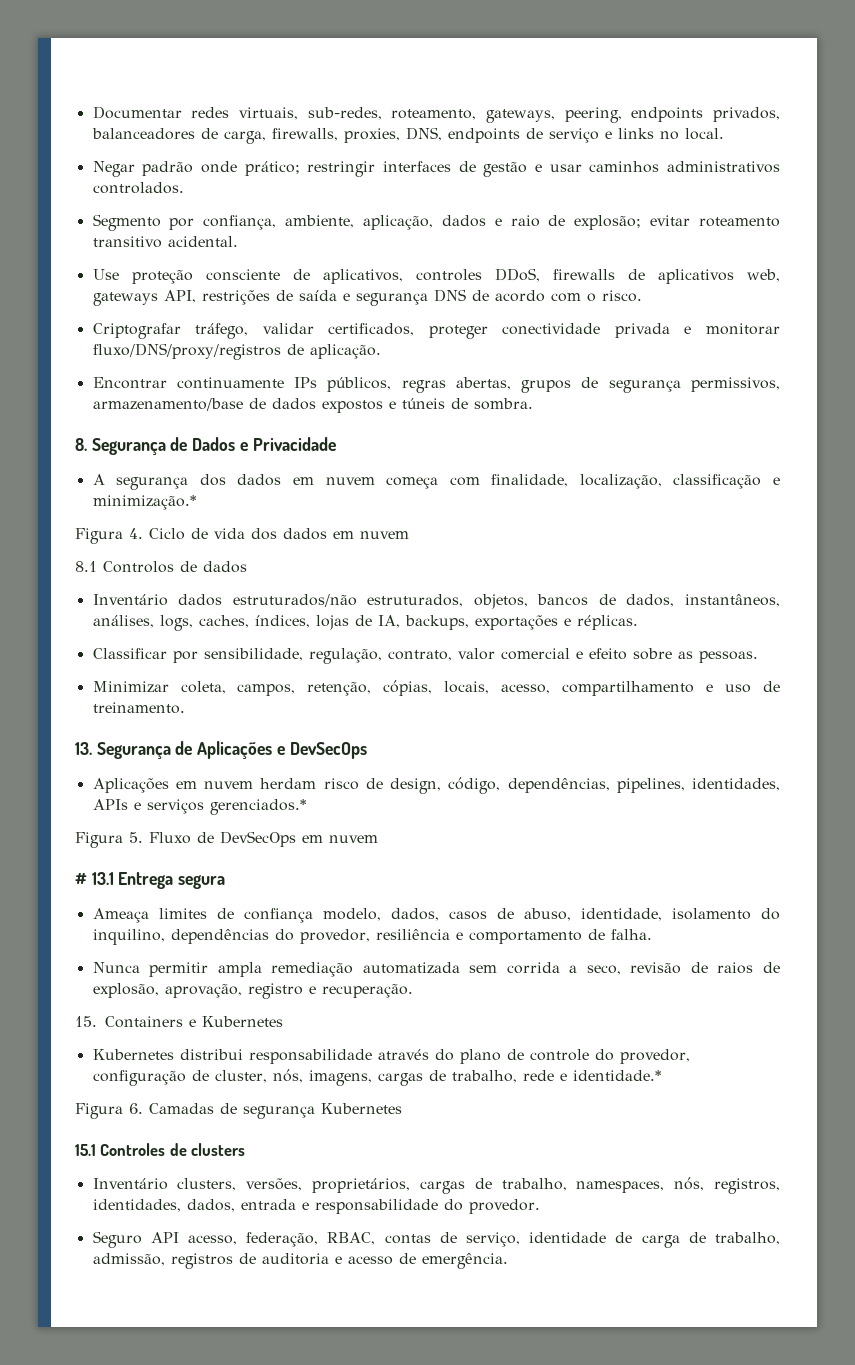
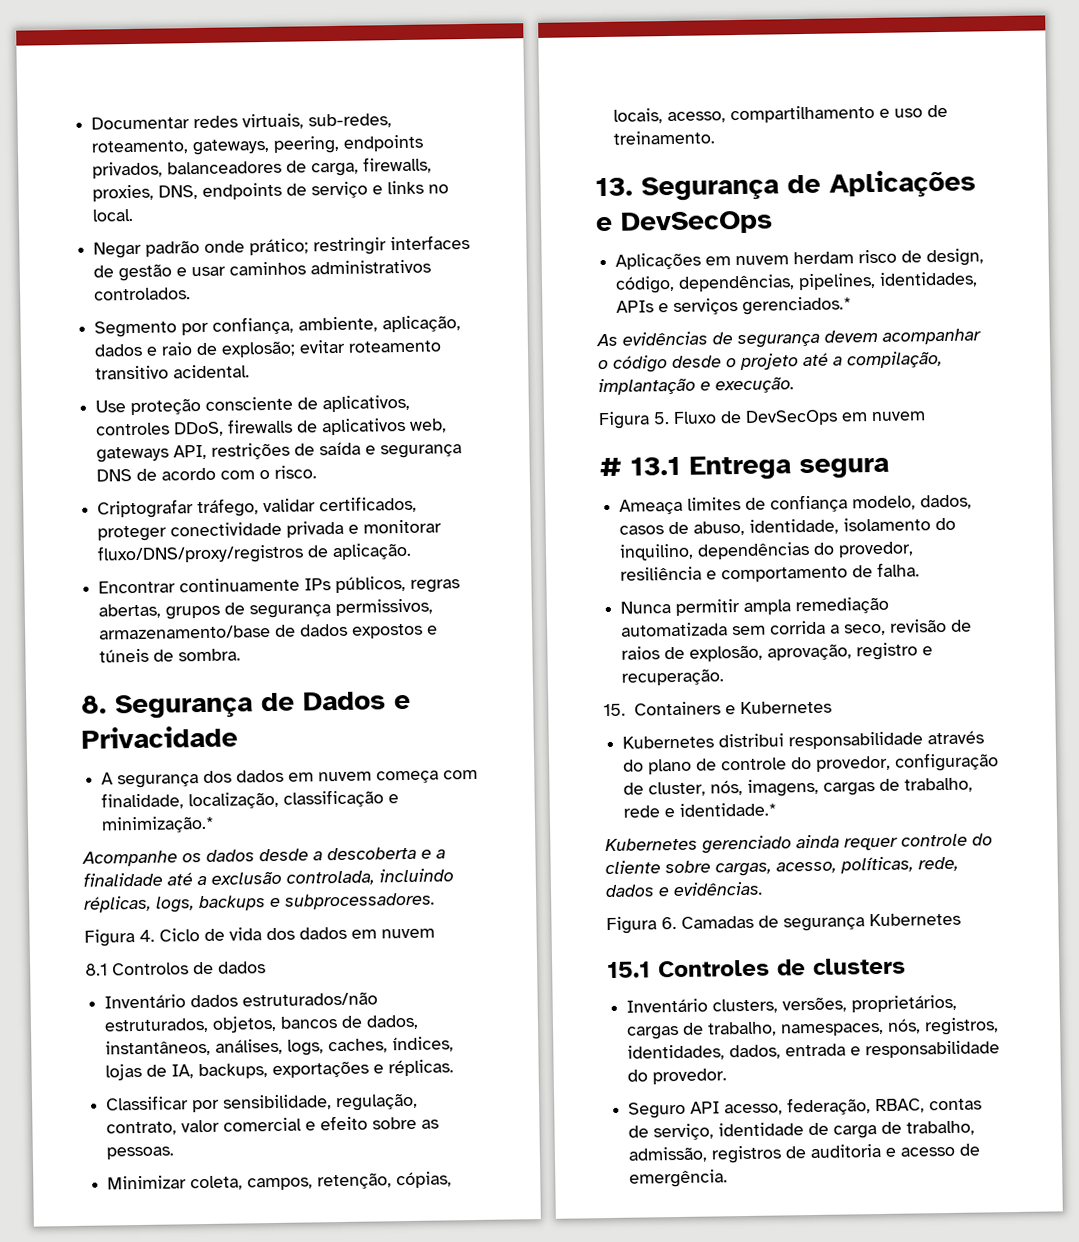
+ Acompanhe os dados desde a descoberta e a finalidade até a exclusão controlada, incluindo réplicas, logs, backups e subprocessadores.
+ As evidências de segurança devem acompanhar o código desde o projeto até a compilação, implantação e execução.
+ Kubernetes gerenciado ainda requer controle do cliente sobre cargas, acesso, políticas, rede, dados e evidências.

